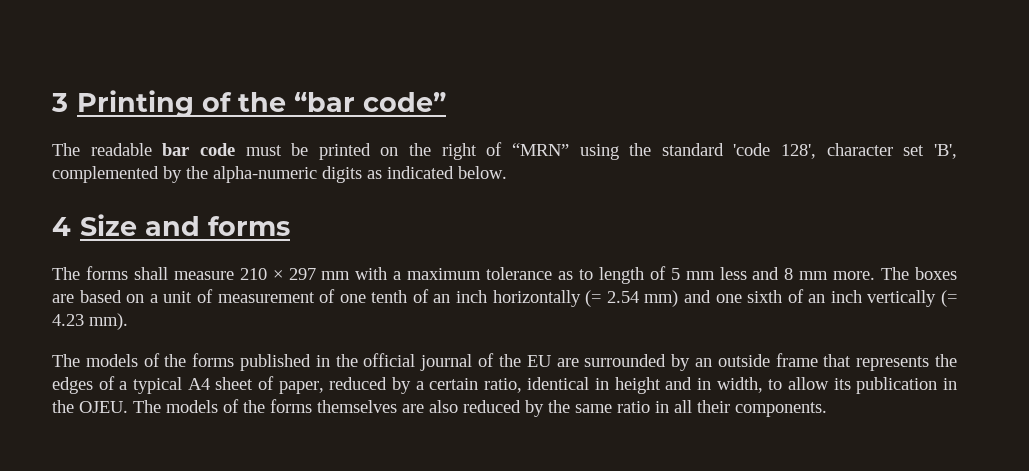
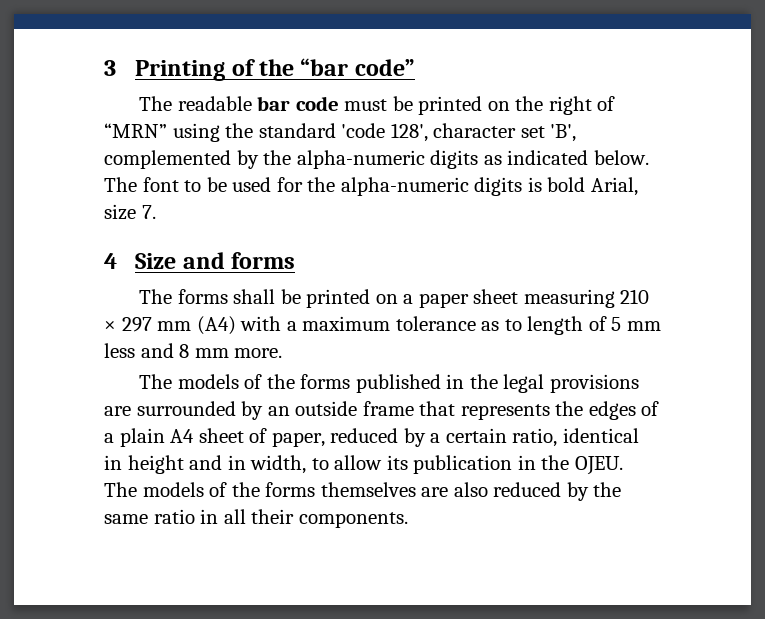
+ The font to be used for the alpha-numeric digits is bold Arial, size 7.
- The forms shall measure 210 × 297 mm with a maximum tolerance as to length of 5 mm less and 8 mm more. The boxes are based on a unit of measurement of one tenth of an inch horizontally (= 2.54 mm) and one sixth of an inch vertically (= 4.23 mm).
+ The forms shall be printed on a paper sheet measuring 210 × 297 mm (A4) with a maximum tolerance as to length of 5 mm less and 8 mm more.
- The models of the forms published in the official journal of the EU are surrounded by an outside frame that represents the edges of a typical A4 sheet of paper, reduced by a certain ratio, identical in height and in width, to allow its publication in the OJEU.
+ The models of the forms published in the legal provisions are surrounded by an outside frame that represents the edges of a plain A4 sheet of paper, reduced by a certain ratio, identical in height and in width, to allow its publication in the OJEU.

